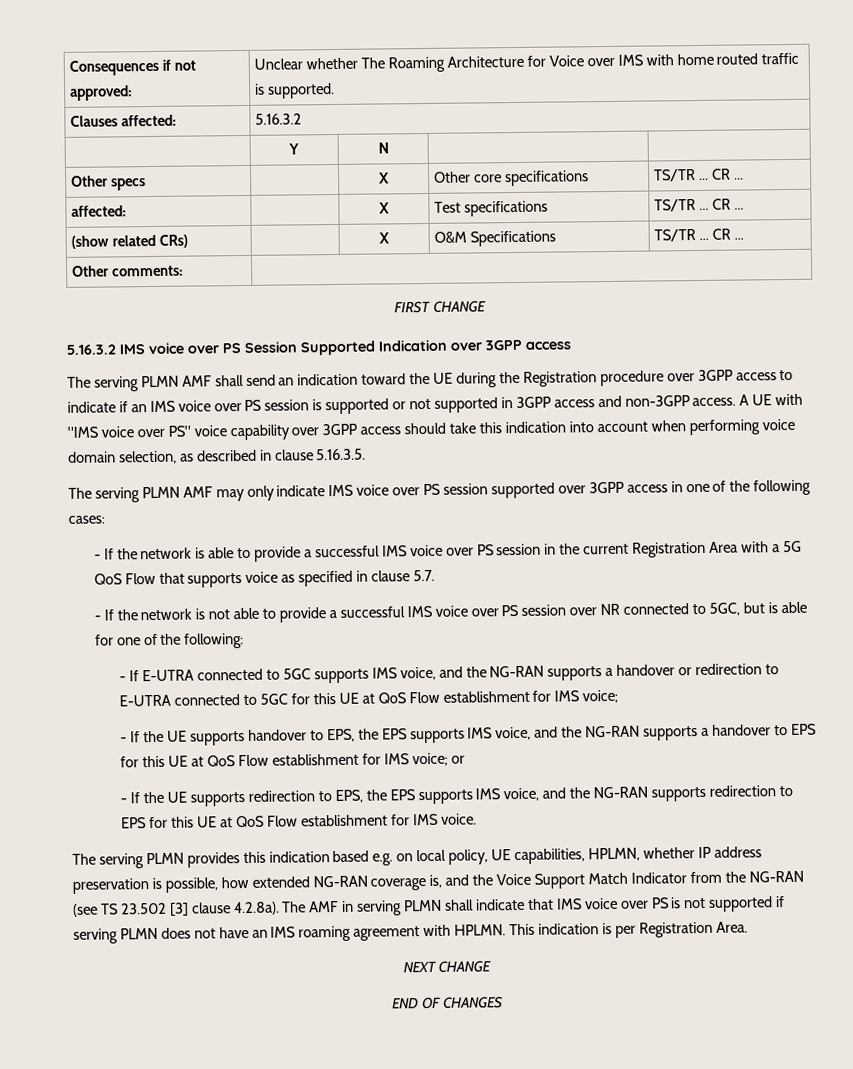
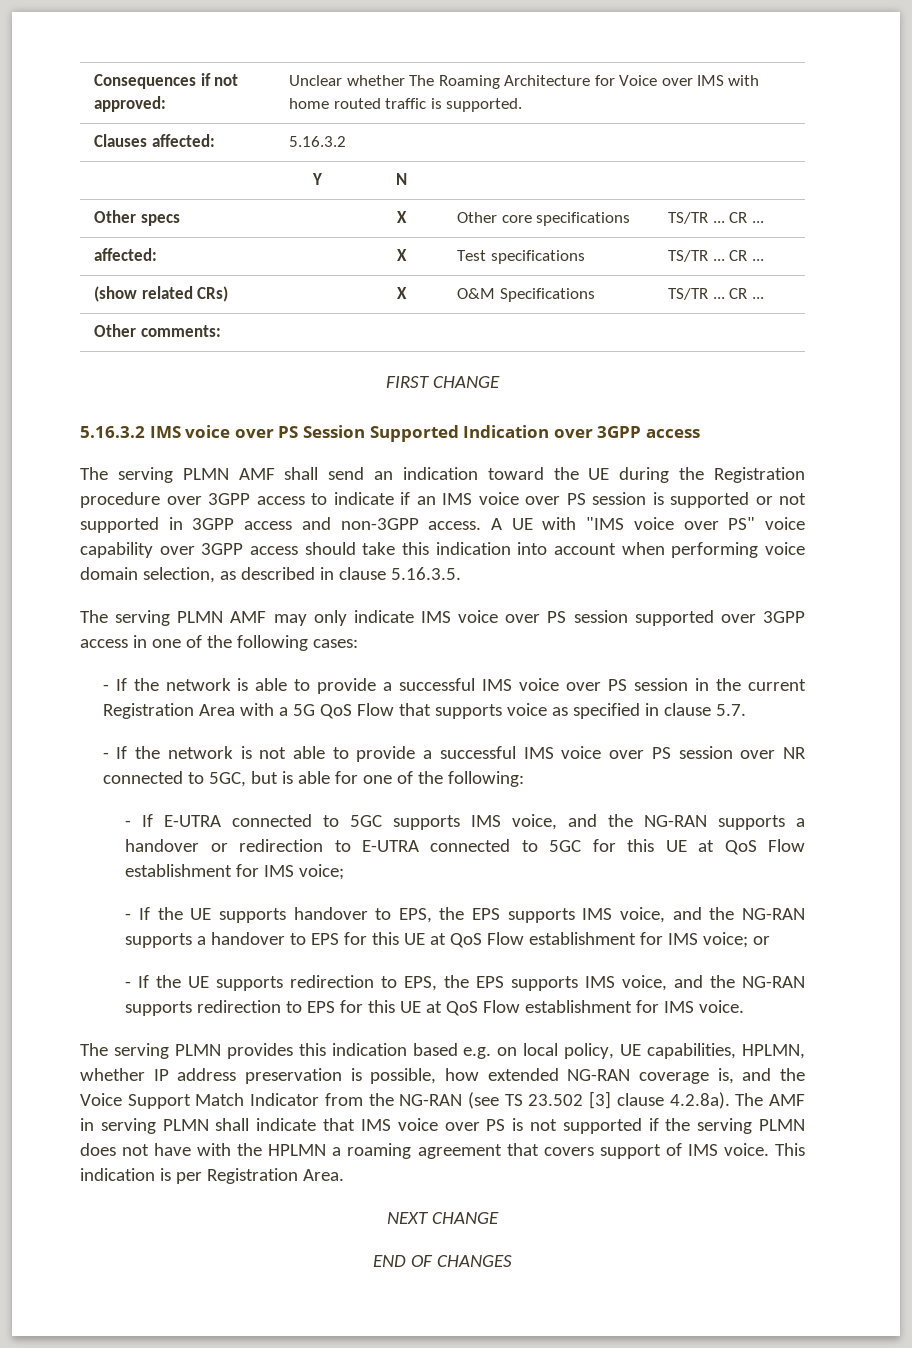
- The serving PLMN provides this indication based e.g. on local policy, UE capabilities, HPLMN, whether IP address preservation is possible, how extended NG-RAN coverage is, and the Voice Support Match Indicator from the NG-RAN (see TS 23.502 [3] clause 4.2.8a). The AMF in serving PLMN shall indicate that IMS voice over PS is not supported if serving PLMN does not have an IMS roaming agreement with HPLMN.
+ The serving PLMN provides this indication based e.g. on local policy, UE capabilities, HPLMN, whether IP address preservation is possible, how extended NG-RAN coverage is, and the Voice Support Match Indicator from the NG-RAN (see TS 23.502 [3] clause 4.2.8a). The AMF in serving PLMN shall indicate that IMS voice over PS is not supported if the serving PLMN does not have with the HPLMN a roaming agreement that covers support of IMS voice.

